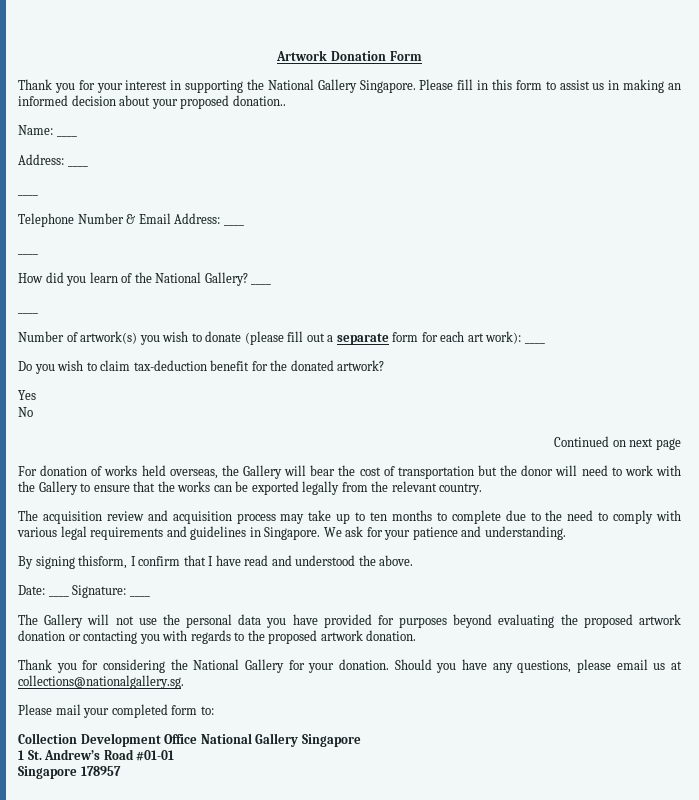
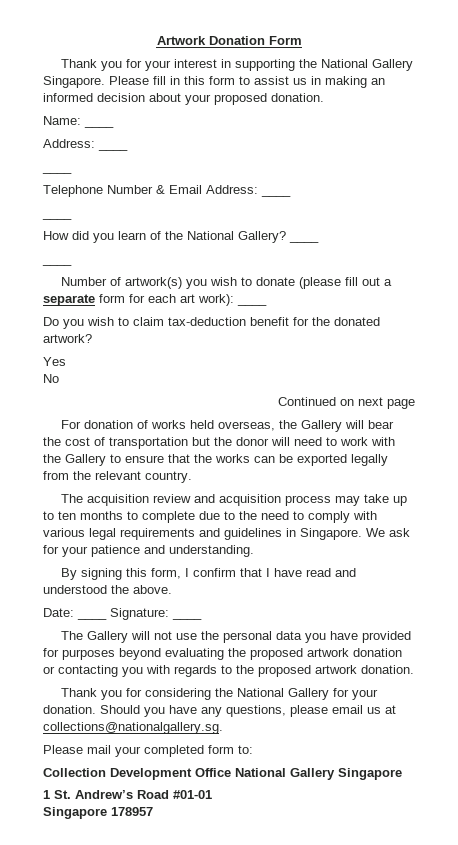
- Please fill in this form to assist us in making an informed decision about your proposed donation..
+ Please fill in this form to assist us in making an informed decision about your proposed donation.
- By signing thisform, I confirm that I have read and understood the above.
+ By signing this form, I confirm that I have read and understood the above.

